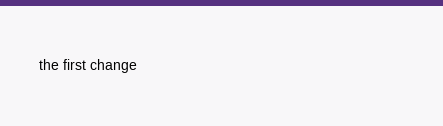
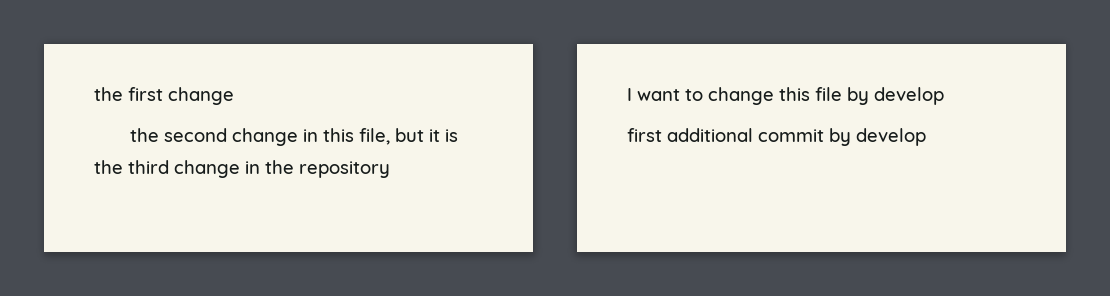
+ the second change in this file, but it is the third change in the repository
+ I want to change this file by develop
+ first additional commit by develop

